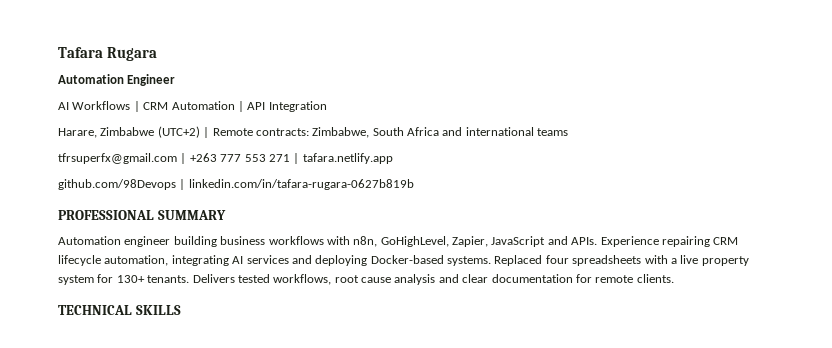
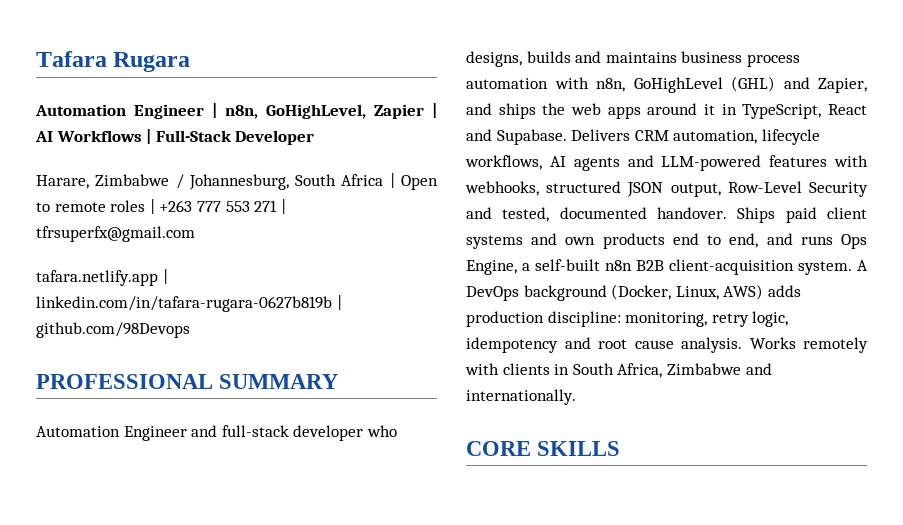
- Automation Engineer
- AI Workflows | CRM Automation | API Integration
- Harare, Zimbabwe (UTC+2) | Remote contracts: Zimbabwe, South Africa and international teams
- tfrsuperfx@gmail.com | +263 777 553 271 | tafara.netlify.app
- github.com/98Devops | linkedin.com/in/tafara-rugara-0627b819b
+ Automation Engineer | n8n, GoHighLevel, Zapier | AI Workflows | Full-Stack Developer
+ Harare, Zimbabwe / Johannesburg, South Africa | Open to remote roles | +263 777 553 271 | tfrsuperfx@gmail.com
+ tafara.netlify.app | linkedin.com/in/tafara-rugara-0627b819b | github.com/98Devops
- Automation engineer building business workflows with n8n, GoHighLevel, Zapier, JavaScript and APIs. Experience repairing CRM lifecycle automation, integrating AI services and deploying Docker-based systems. Replaced four spreadsheets with a live property system for 130+ tenants. Delivers tested workflows, root cause analysis and clear documentation for remote clients.
- TECHNICAL SKILLS
+ Automation Engineer and full-stack developer who designs, builds and maintains business process automation with n8n, GoHighLevel (GHL) and Zapier, and ships the web apps around it in TypeScript, React and Supabase. Delivers CRM automation, lifecycle workflows, AI agents and LLM-powered features with webhooks, structured JSON output, Row-Level Security and tested, documented handover. Ships paid client systems and own products end to end, and runs Ops Engine, a self-built n8n B2B client-acquisition system. A DevOps background (Docker, Linux, AWS) adds production discipline: monitoring, retry logic, idempotency and root cause analysis. Works remotely with clients in South Africa, Zimbabwe and internationally.
+ CORE SKILLS

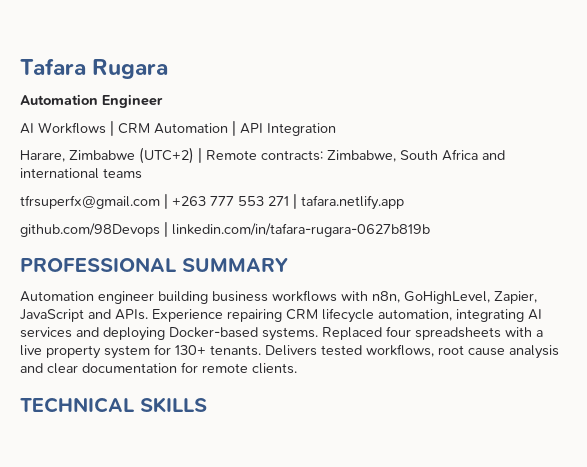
- Automation Engineer | n8n, GoHighLevel, Zapier | AI Workflows | Full-Stack Developer
- Harare, Zimbabwe / Johannesburg, South Africa | Open to remote roles | +263 777 553 271 | tfrsuperfx@gmail.com
- tafara.netlify.app | linkedin.com/in/tafara-rugara-0627b819b | github.com/98Devops
+ Automation Engineer
+ AI Workflows | CRM Automation | API Integration
+ Harare, Zimbabwe (UTC+2) | Remote contracts: Zimbabwe, South Africa and international teams
+ tfrsuperfx@gmail.com | +263 777 553 271 | tafara.netlify.app
+ github.com/98Devops | linkedin.com/in/tafara-rugara-0627b819b
- Automation Engineer and full-stack developer who designs, builds and maintains business process automation with n8n, GoHighLevel (GHL) and Zapier, and ships the web apps around it in TypeScript, React and Supabase. Delivers CRM automation, lifecycle workflows, AI agents and LLM-powered features with webhooks, structured JSON output, Row-Level Security and tested, documented handover. Ships paid client systems and own products end to end, and runs Ops Engine, a self-built n8n B2B client-acquisition system. A DevOps background (Docker, Linux, AWS) adds production discipline: monitoring, retry logic, idempotency and root cause analysis. Works remotely with clients in South Africa, Zimbabwe and internationally.
- CORE SKILLS
+ Automation engineer building business workflows with n8n, GoHighLevel, Zapier, JavaScript and APIs. Experience repairing CRM lifecycle automation, integrating AI services and deploying Docker-based systems. Replaced four spreadsheets with a live property system for 130+ tenants. Delivers tested workflows, root cause analysis and clear documentation for remote clients.
+ TECHNICAL SKILLS

